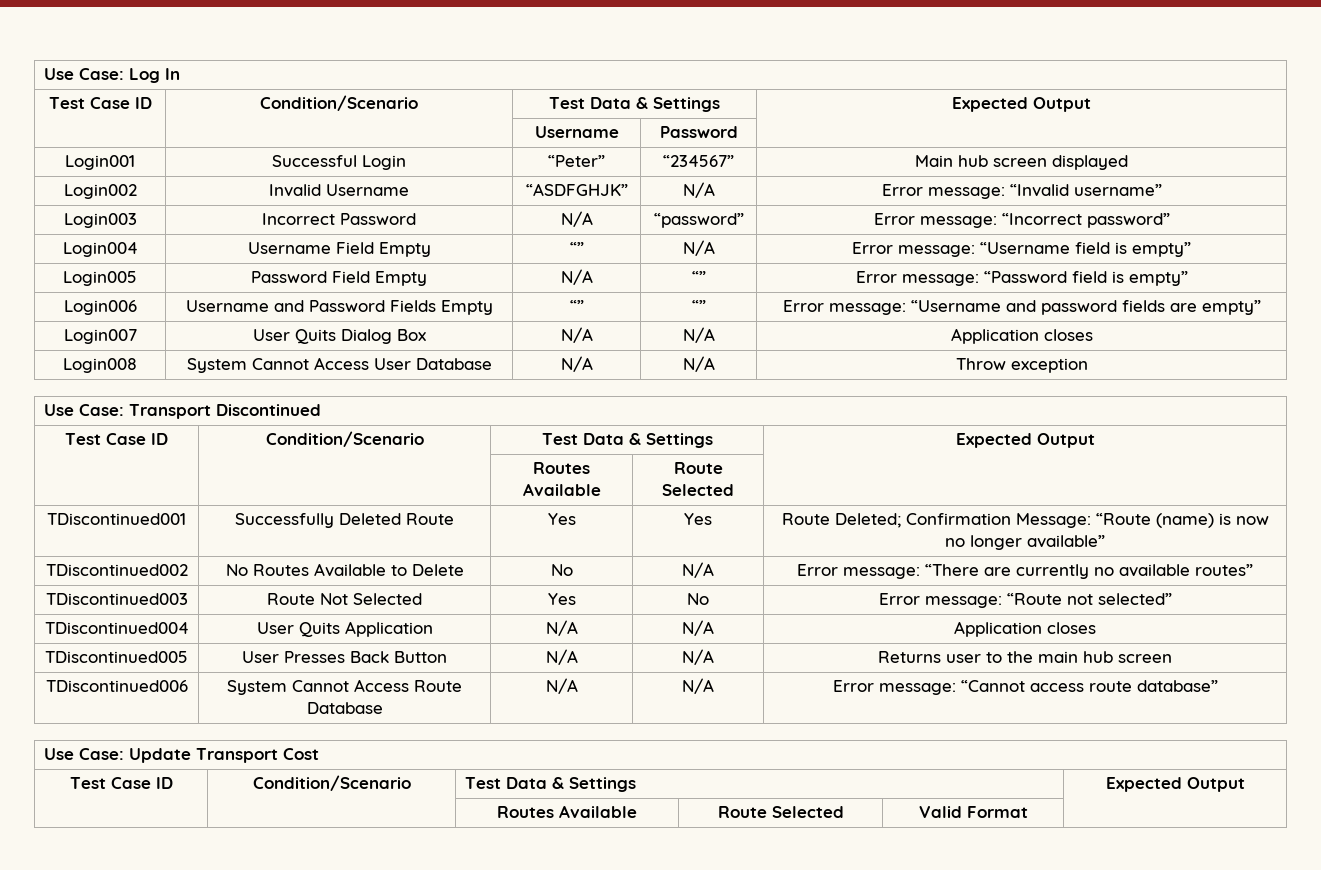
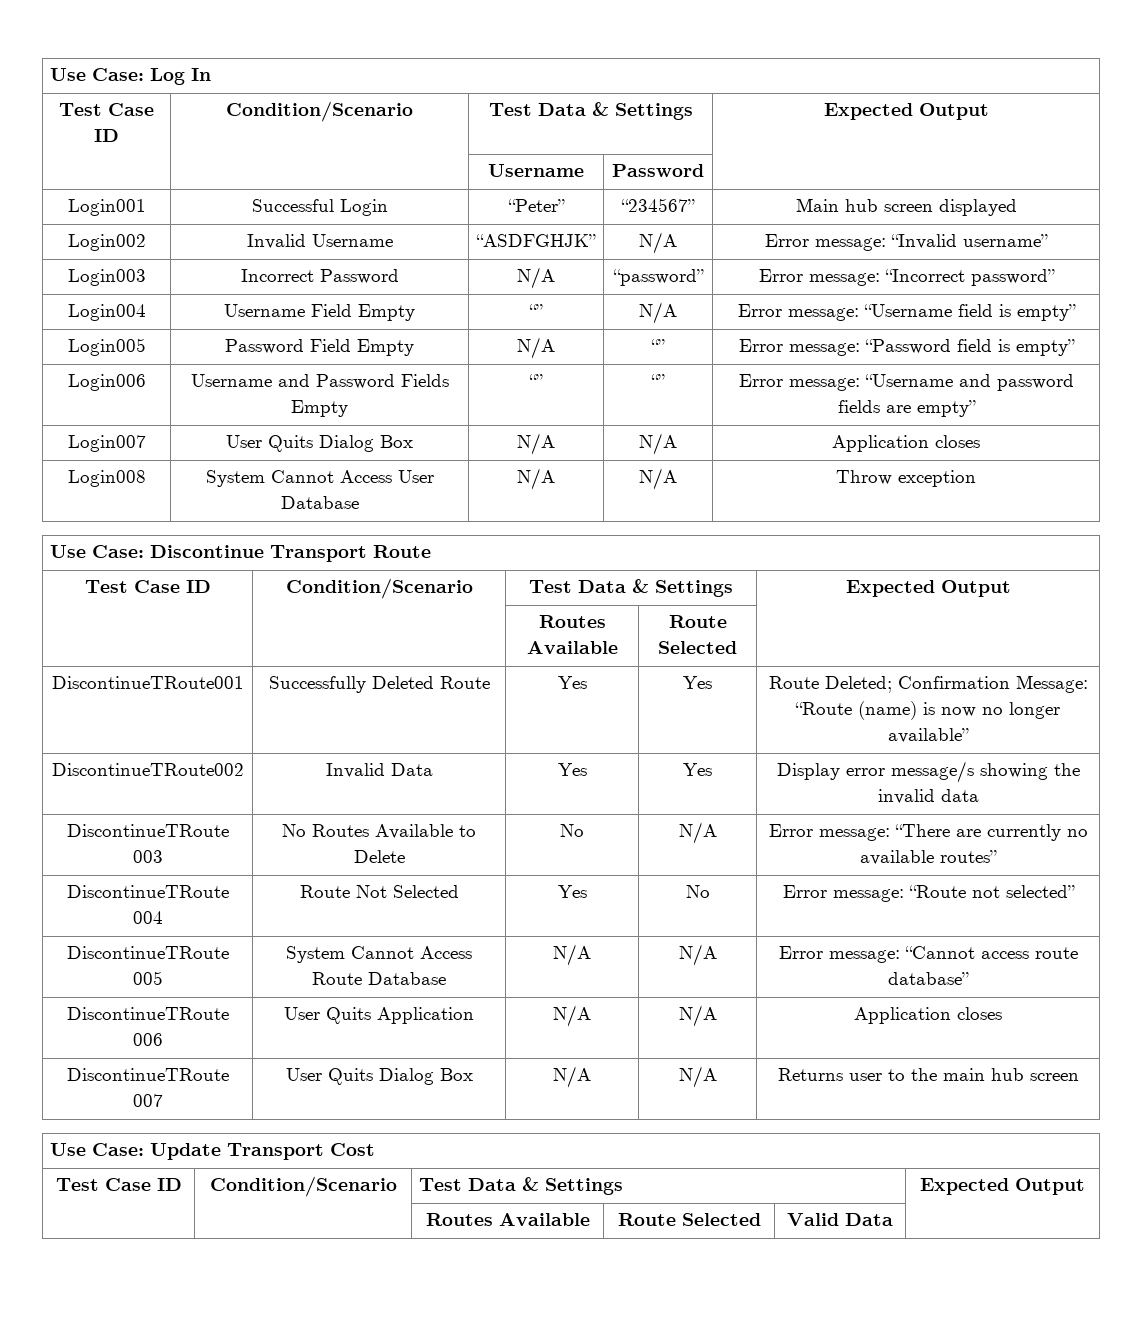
- Use Case: Transport Discontinued
+ Use Case: Discontinue Transport Route
- TDiscontinued001 | Successfully Deleted Route | Yes | Yes | Route Deleted; Confirmation Message: “Route (name) is now no longer available”
+ DiscontinueTRoute001 | Successfully Deleted Route | Yes | Yes | Route Deleted; Confirmation Message: “Route (name) is now no longer available”
- TDiscontinued002 | No Routes Available to Delete | No | N/A | Error message: “There are currently no available routes”
+ DiscontinueTRoute002 | Invalid Data | Yes | Yes | Display error message/s showing the invalid data
+ DiscontinueTRoute 003 | No Routes Available to Delete | No | N/A | Error message: “There are currently no available routes”
- TDiscontinued003 | Route Not Selected | Yes | No | Error message: “Route not selected”
+ DiscontinueTRoute 004 | Route Not Selected | Yes | No | Error message: “Route not selected”
- TDiscontinued004 | User Quits Application | N/A | N/A | Application closes
- TDiscontinued005 | User Presses Back Button | N/A | N/A | Returns user to the main hub screen
- TDiscontinued006 | System Cannot Access Route Database | N/A | N/A | Error message: “Cannot access route database”
+ DiscontinueTRoute 005 | System Cannot Access Route Database | N/A | N/A | Error message: “Cannot access route database”
+ DiscontinueTRoute 006 | User Quits Application | N/A | N/A | Application closes
+ DiscontinueTRoute 007 | User Quits Dialog Box | N/A | N/A | Returns user to the main hub screen
- | | Routes Available | Route Selected | Valid Format |
+ | | Routes Available | Route Selected | Valid Data |

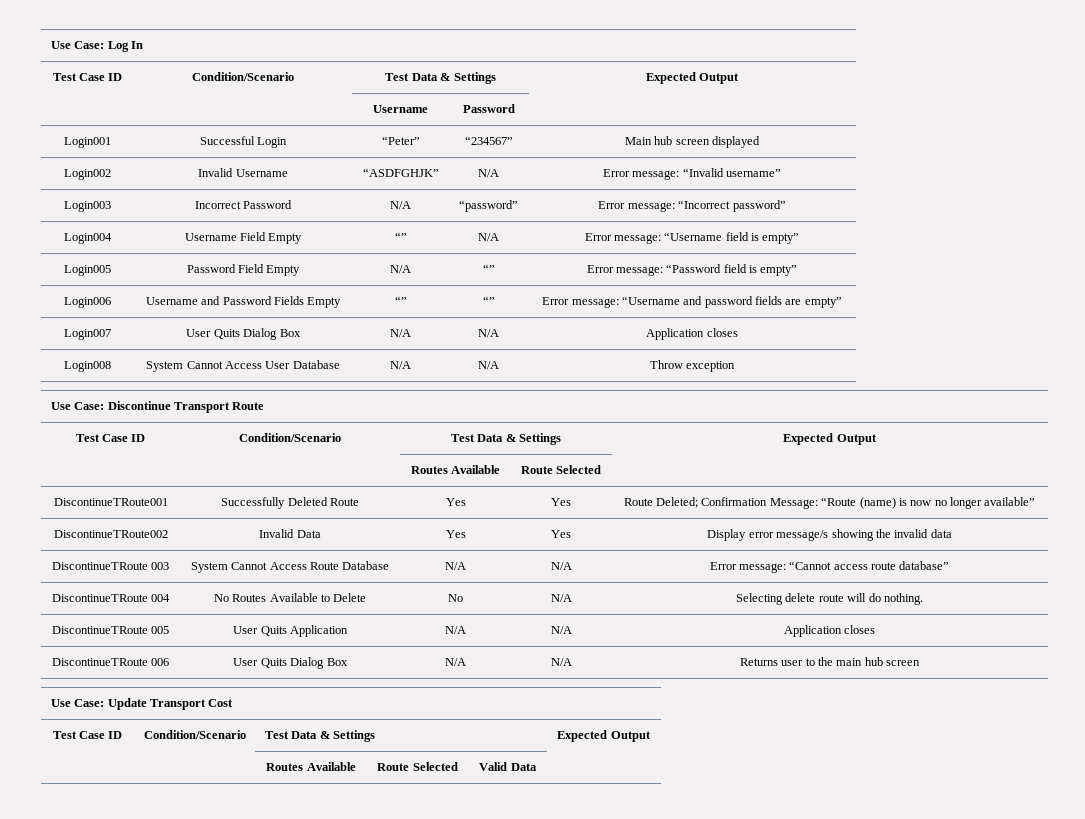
- DiscontinueTRoute 003 | No Routes Available to Delete | No | N/A | Error message: “There are currently no available routes”
- DiscontinueTRoute 004 | Route Not Selected | Yes | No | Error message: “Route not selected”
- DiscontinueTRoute 005 | System Cannot Access Route Database | N/A | N/A | Error message: “Cannot access route database”
+ DiscontinueTRoute 003 | System Cannot Access Route Database | N/A | N/A | Error message: “Cannot access route database”
- DiscontinueTRoute 006 | User Quits Application | N/A | N/A | Application closes
+ DiscontinueTRoute 004 | No Routes Available to Delete | No | N/A | Selecting delete route will do nothing.
+ DiscontinueTRoute 005 | User Quits Application | N/A | N/A | Application closes
- DiscontinueTRoute 007 | User Quits Dialog Box | N/A | N/A | Returns user to the main hub screen
+ DiscontinueTRoute 006 | User Quits Dialog Box | N/A | N/A | Returns user to the main hub screen

